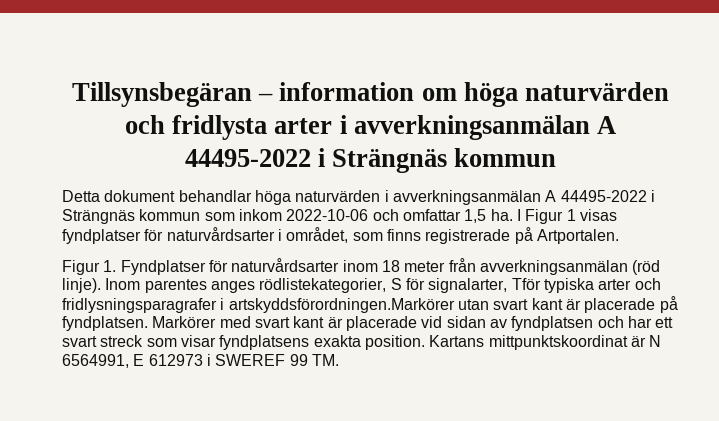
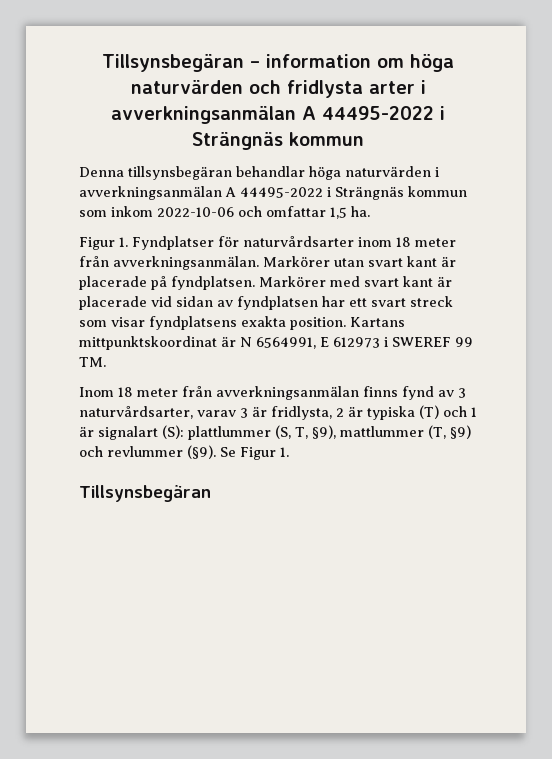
- Detta dokument behandlar höga naturvärden i avverkningsanmälan A 44495-2022 i Strängnäs kommun som inkom 2022-10-06 och omfattar 1,5 ha. I Figur 1 visas fyndplatser för naturvårdsarter i området, som finns registrerade på Artportalen.
+ Denna tillsynsbegäran behandlar höga naturvärden i avverkningsanmälan A 44495-2022 i Strängnäs kommun som inkom 2022-10-06 och omfattar 1,5 ha.
- Figur 1. Fyndplatser för naturvårdsarter inom 18 meter från avverkningsanmälan (röd linje). Inom parentes anges rödlistekategorier, S för signalarter, Tför typiska arter och fridlysningsparagrafer i artskyddsförordningen.Markörer utan svart kant är placerade på fyndplatsen.
+ Figur 1. Fyndplatser för naturvårdsarter inom 18 meter från avverkningsanmälan. Markörer utan svart kant är placerade på fyndplatsen.
- Markörer med svart kant är placerade vid sidan av fyndplatsen och har ett svart streck som visar fyndplatsens exakta position.
+ Markörer med svart kant är placerade vid sidan av fyndplatsen har ett svart streck som visar fyndplatsens exakta position.
+ Inom 18 meter från avverkningsanmälan finns fynd av 3 naturvårdsarter, varav 3 är fridlysta, 2 är typiska (T) och 1 är signalart (S): plattlummer (S, T, §9), mattlummer (T, §9) och revlummer (§9). Se Figur 1.
+ Tillsynsbegäran

